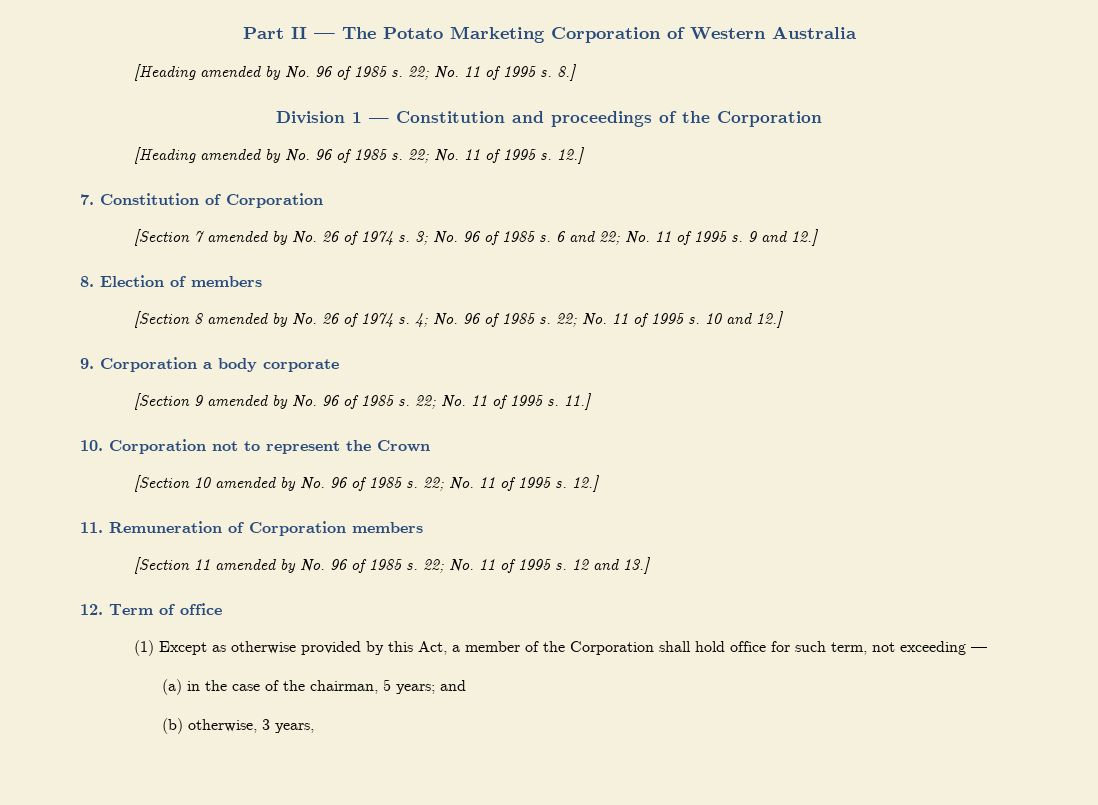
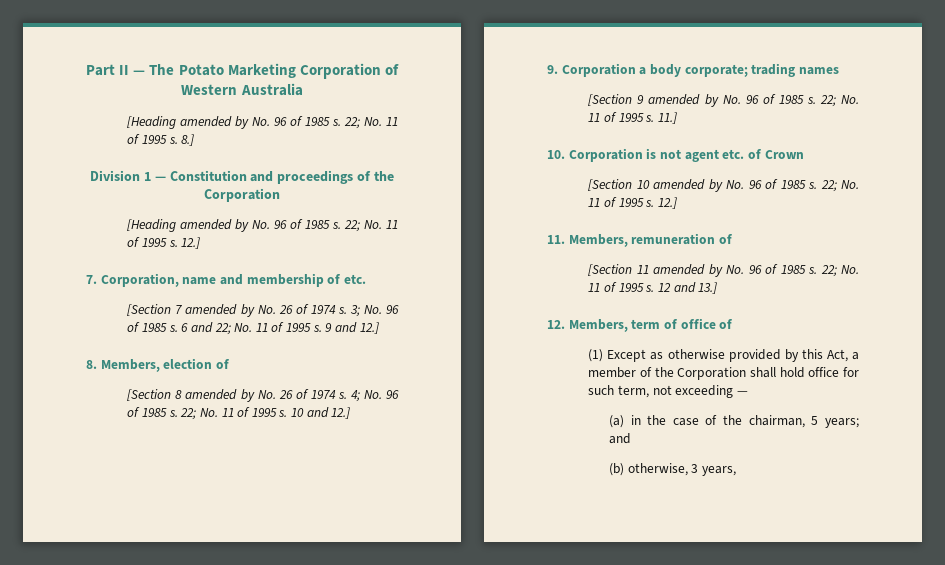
- 7. Constitution of Corporation
+ 7. Corporation, name and membership of etc.
- 8. Election of members
+ 8. Members, election of
- 9. Corporation a body corporate
+ 9. Corporation a body corporate; trading names
- 10. Corporation not to represent the Crown
+ 10. Corporation is not agent etc. of Crown
- 11. Remuneration of Corporation members
+ 11. Members, remuneration of
- 12. Term of office
+ 12. Members, term of office of

